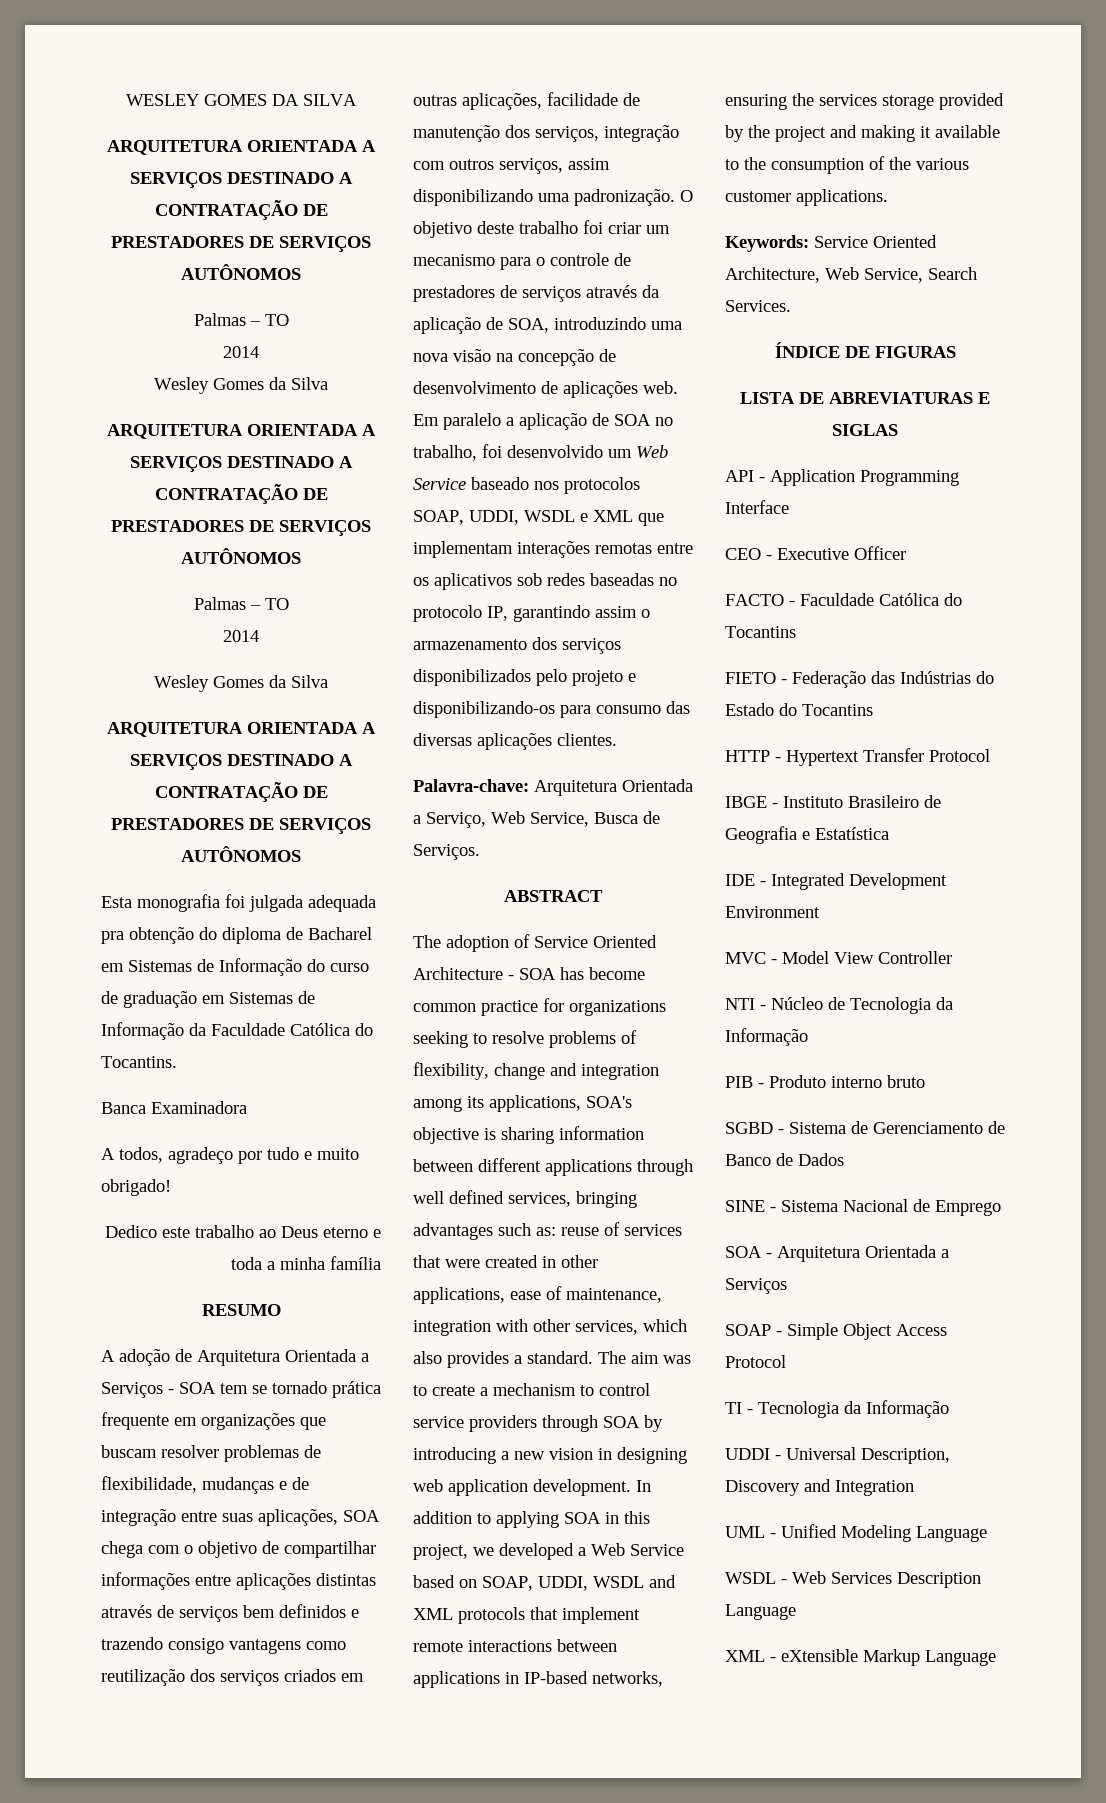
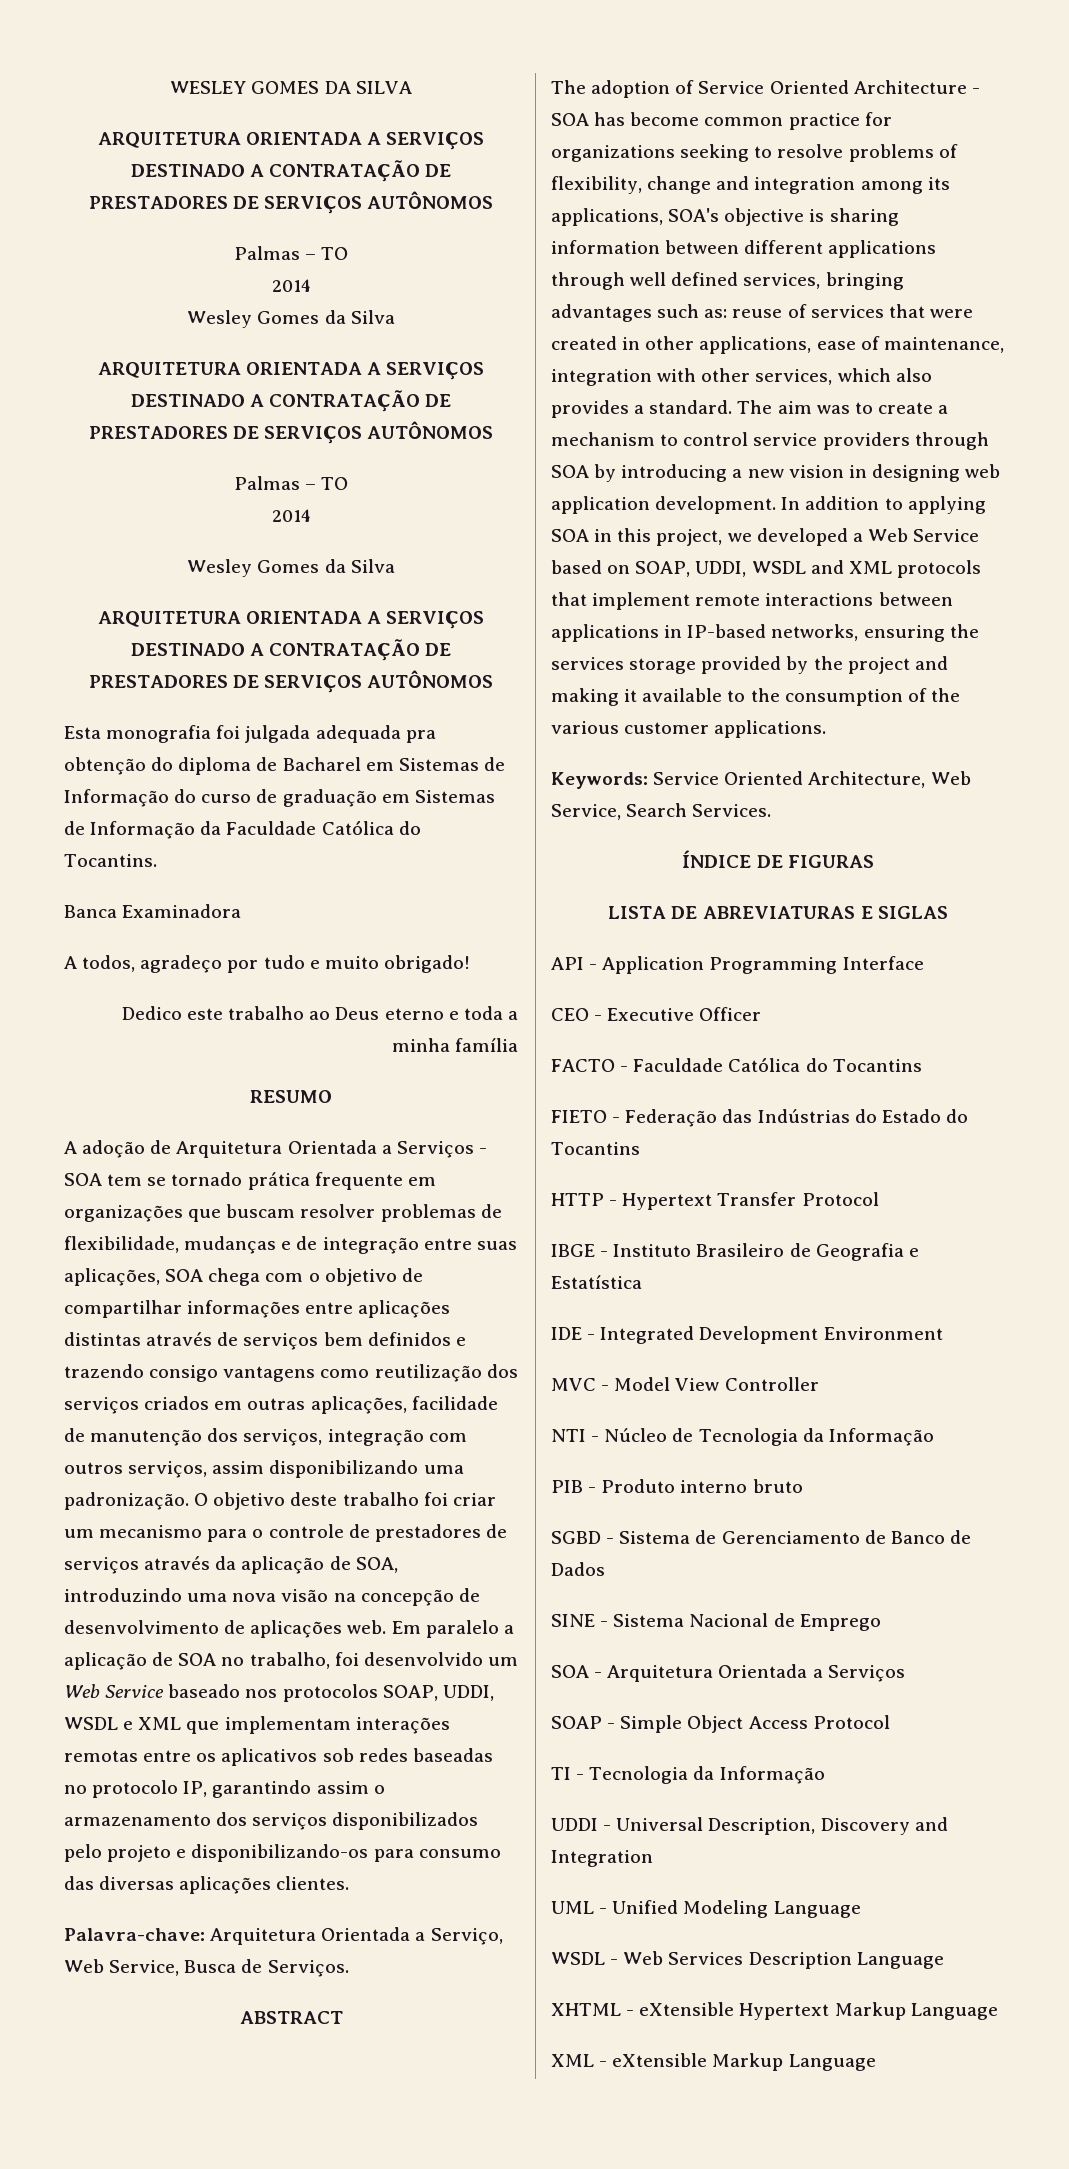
+ XHTML - eXtensible Hypertext Markup Language

